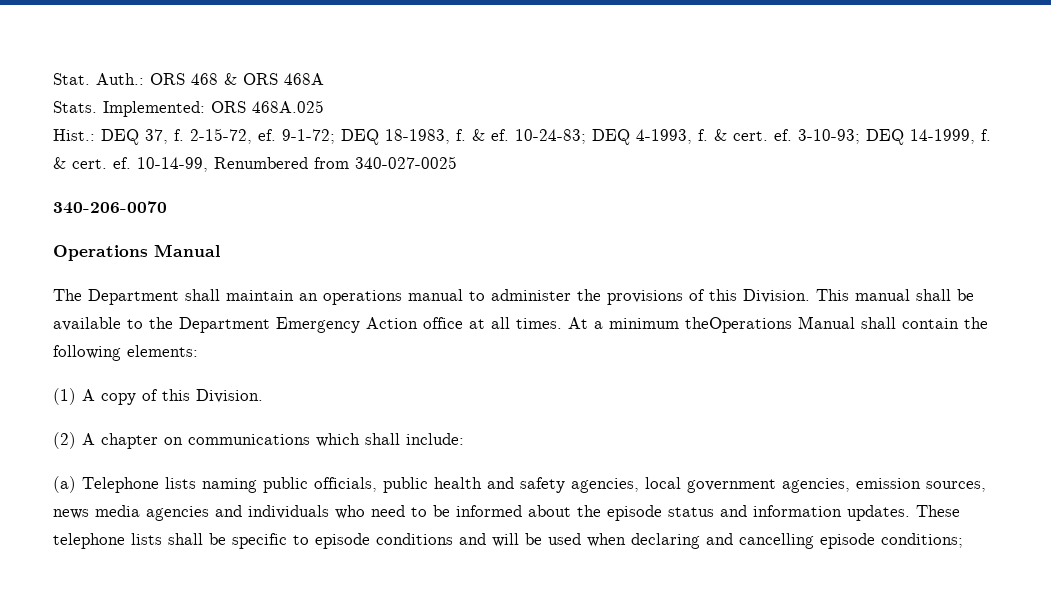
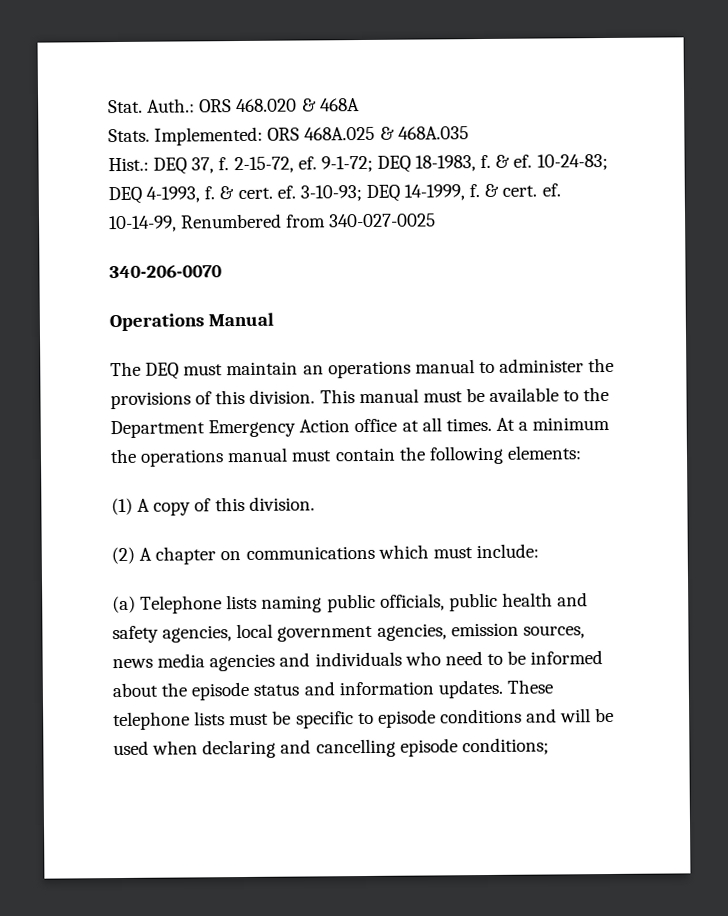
- Auth.: ORS 468 & ORS 468A
+ Auth.: ORS 468.020 & 468A
- Implemented: ORS 468A.025
+ Implemented: ORS 468A.025 & 468A.035
- The Department shall maintain an operations manual to administer the provisions of this Division.
+ The DEQ must maintain an operations manual to administer the provisions of this division.
- This manual shall be available to the Department Emergency Action office at all times.
+ This manual must be available to the Department Emergency Action office at all times.
- At a minimum theOperations Manual shall contain the following elements:
+ At a minimum the operations manual must contain the following elements:
- (1) A copy of this Division.
+ (1) A copy of this division.
- (2) A chapter on communications which shall include:
+ (2) A chapter on communications which must include:
- These telephone lists shall be specific to episode conditions and will be used when declaring and cancelling episode conditions;
+ These telephone lists must be specific to episode conditions and will be used when declaring and cancelling episode conditions;

